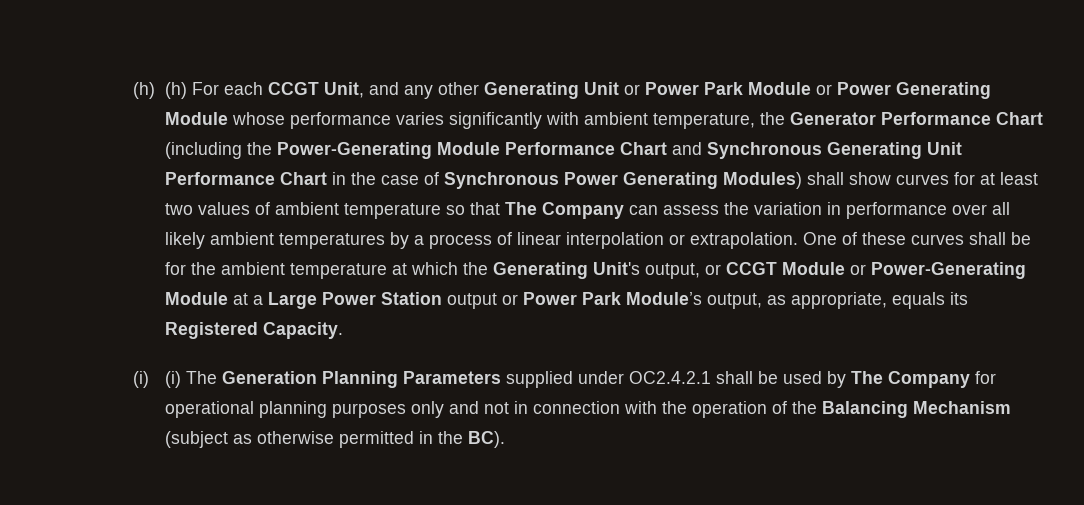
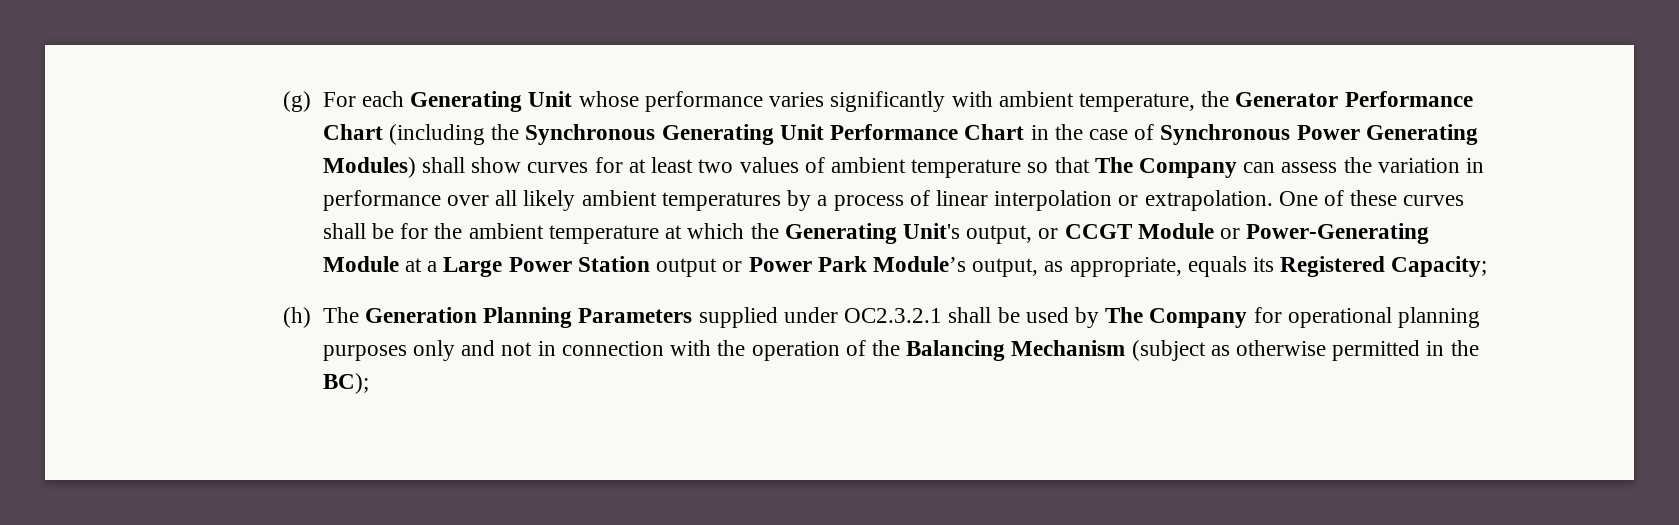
- (h) (h) For each CCGT Unit, and any other Generating Unit or Power Park Module or Power Generating Module whose performance varies significantly with ambient temperature, the Generator Performance Chart (including the Power-Generating Module Performance Chart and Synchronous Generating Unit Performance Chart in the case of Synchronous Power Generating Modules) shall show curves for at least two values of ambient temperature so that The Company can assess the variation in performance over all likely ambient temperatures by a process of linear interpolation or extrapolation.
+ (g) For each Generating Unit whose performance varies significantly with ambient temperature, the Generator Performance Chart (including the Synchronous Generating Unit Performance Chart in the case of Synchronous Power Generating Modules) shall show curves for at least two values of ambient temperature so that The Company can assess the variation in performance over all likely ambient temperatures by a process of linear interpolation or extrapolation.
- One of these curves shall be for the ambient temperature at which the Generating Unit's output, or CCGT Module or Power-Generating Module at a Large Power Station output or Power Park Module’s output, as appropriate, equals its Registered Capacity.
- (i) (i) The Generation Planning Parameters supplied under OC2.4.2.1 shall be used by The Company for operational planning purposes only and not in connection with the operation of the Balancing Mechanism (subject as otherwise permitted in the BC).
+ One of these curves shall be for the ambient temperature at which the Generating Unit's output, or CCGT Module or Power-Generating Module at a Large Power Station output or Power Park Module’s output, as appropriate, equals its Registered Capacity;
+ (h) The Generation Planning Parameters supplied under OC2.3.2.1 shall be used by The Company for operational planning purposes only and not in connection with the operation of the Balancing Mechanism (subject as otherwise permitted in the BC);

